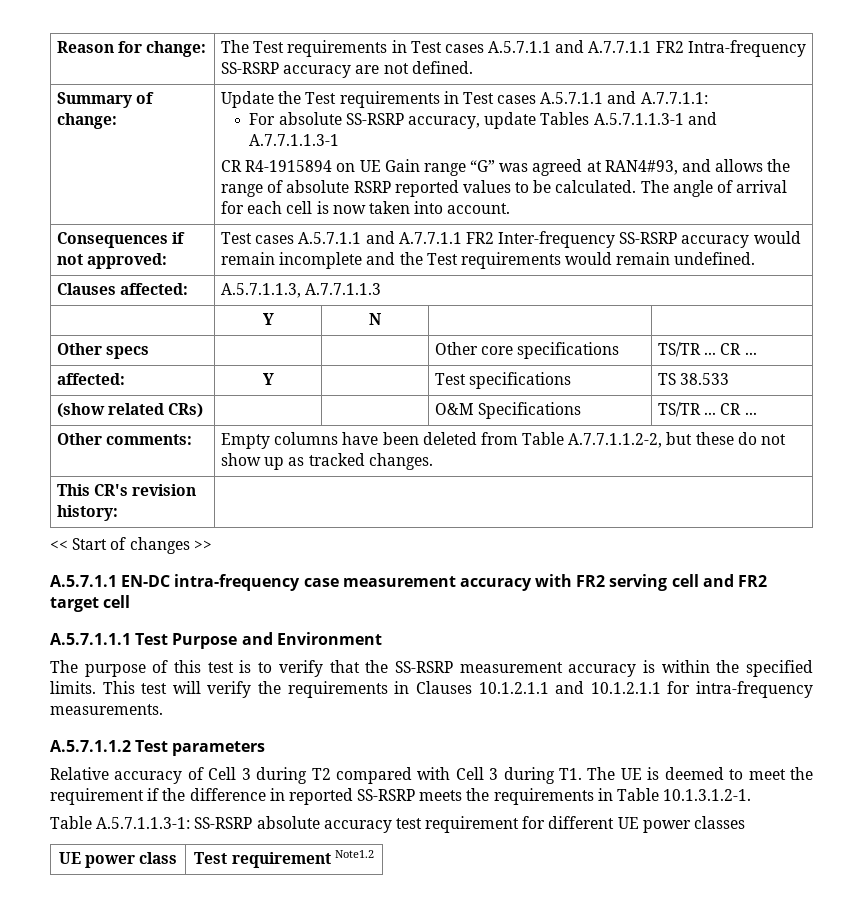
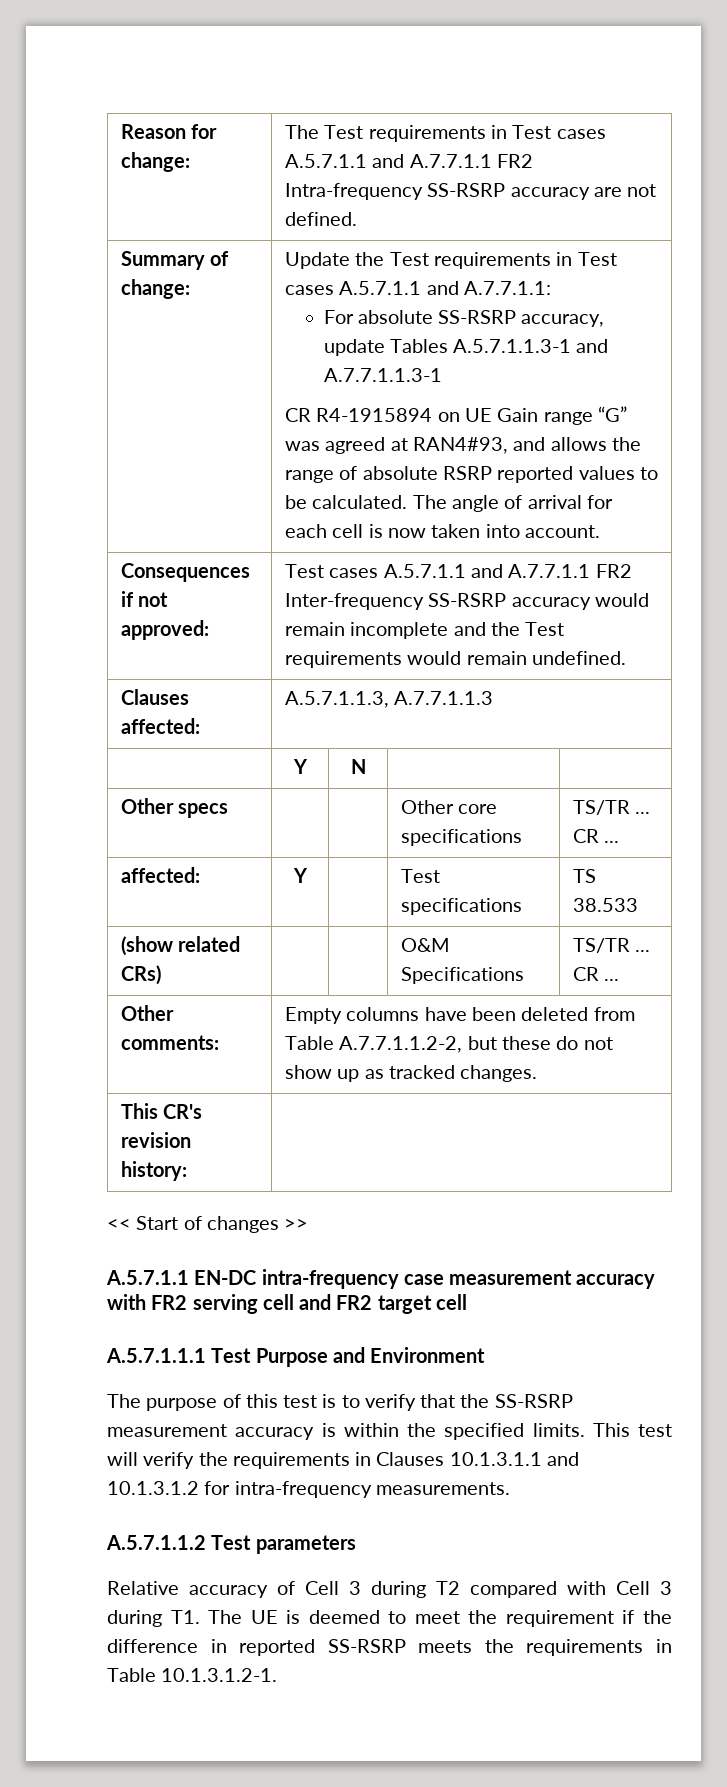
- This test will verify the requirements in Clauses 10.1.2.1.1 and 10.1.2.1.1 for intra-frequency measurements.
+ This test will verify the requirements in Clauses 10.1.3.1.1 and 10.1.3.1.2 for intra-frequency measurements.
- Table A.5.7.1.1.3-1: SS-RSRP absolute accuracy test requirement for different UE power classes
- UE power class | Test requirement Note1.2

